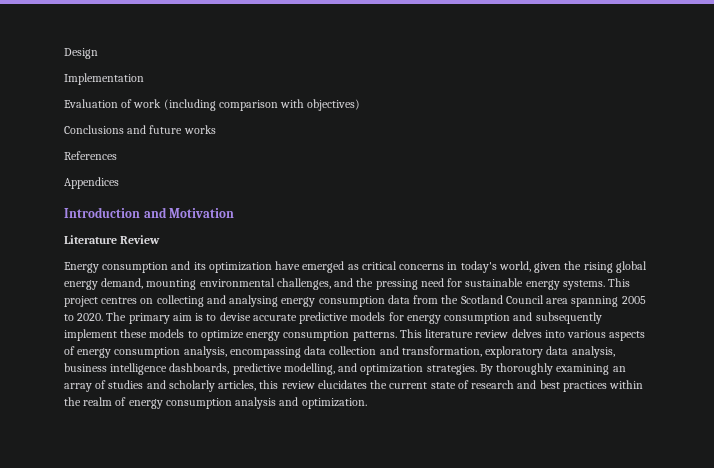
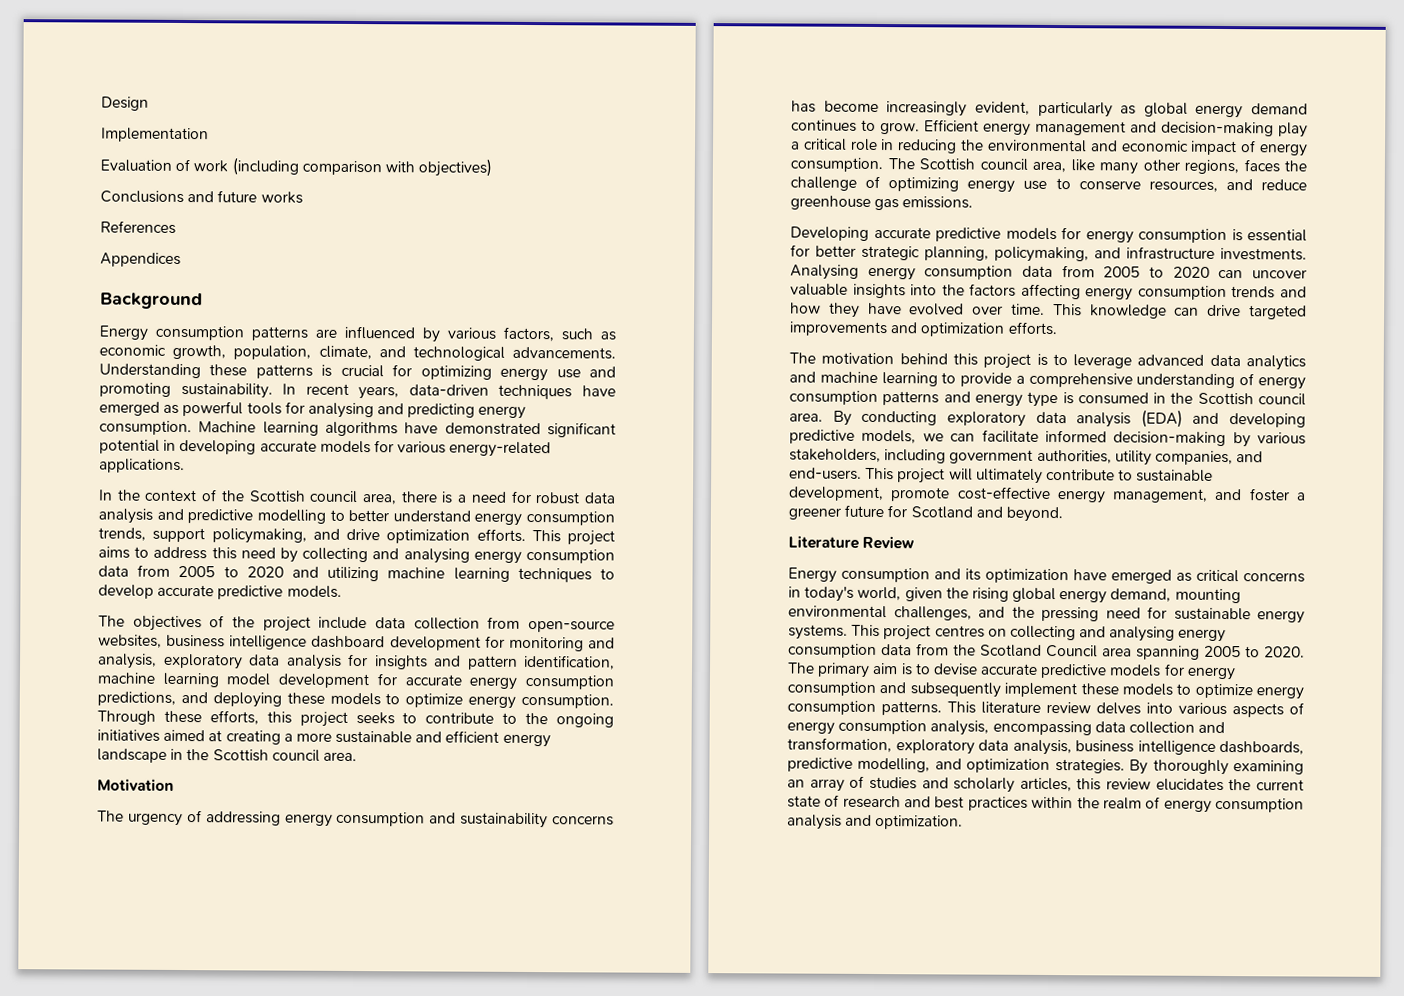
- Introduction and Motivation
+ Background
+ Energy consumption patterns are influenced by various factors, such as economic growth, population, climate, and technological advancements. Understanding these patterns is crucial for optimizing energy use and promoting sustainability. In recent years, data-driven techniques have emerged as powerful tools for analysing and predicting energy consumption. Machine learning algorithms have demonstrated significant potential in developing accurate models for various energy-related applications.
+ In the context of the Scottish council area, there is a need for robust data analysis and predictive modelling to better understand energy consumption trends, support policymaking, and drive optimization efforts. This project aims to address this need by collecting and analysing energy consumption data from 2005 to 2020 and utilizing machine learning techniques to develop accurate predictive models.
+ The objectives of the project include data collection from open-source websites, business intelligence dashboard development for monitoring and analysis, exploratory data analysis for insights and pattern identification, machine learning model development for accurate energy consumption predictions, and deploying these models to optimize energy consumption. Through these efforts, this project seeks to contribute to the ongoing initiatives aimed at creating a more sustainable and efficient energy landscape in the Scottish council area.
+ Motivation
+ The urgency of addressing energy consumption and sustainability concerns has become increasingly evident, particularly as global energy demand continues to grow. Efficient energy management and decision-making play a critical role in reducing the environmental and economic impact of energy consumption. The Scottish council area, like many other regions, faces the challenge of optimizing energy use to conserve resources, and reduce greenhouse gas emissions.
+ Developing accurate predictive models for energy consumption is essential for better strategic planning, policymaking, and infrastructure investments. Analysing energy consumption data from 2005 to 2020 can uncover valuable insights into the factors affecting energy consumption trends and how they have evolved over time. This knowledge can drive targeted improvements and optimization efforts.
+ The motivation behind this project is to leverage advanced data analytics and machine learning to provide a comprehensive understanding of energy consumption patterns and energy type is consumed in the Scottish council area. By conducting exploratory data analysis (EDA) and developing predictive models, we can facilitate informed decision-making by various stakeholders, including government authorities, utility companies, and end-users. This project will ultimately contribute to sustainable development, promote cost-effective energy management, and foster a greener future for Scotland and beyond.

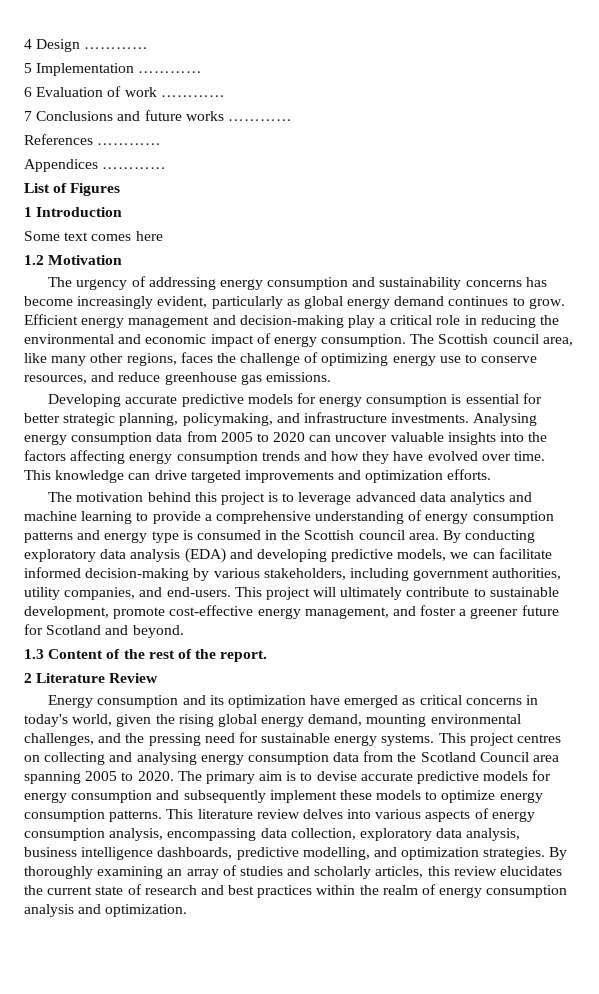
- Design
- Implementation
- Evaluation of work (including comparison with objectives)
- Conclusions and future works
+ 4 Design …………
+ 5 Implementation …………
+ 6 Evaluation of work …………
+ 7 Conclusions and future works …………
- References
+ References …………
- Appendices
- Background
- Energy consumption patterns are influenced by various factors, such as economic growth, population, climate, and technological advancements. Understanding these patterns is crucial for optimizing energy use and promoting sustainability. In recent years, data-driven techniques have emerged as powerful tools for analysing and predicting energy consumption. Machine learning algorithms have demonstrated significant potential in developing accurate models for various energy-related applications.
- In the context of the Scottish council area, there is a need for robust data analysis and predictive modelling to better understand energy consumption trends, support policymaking, and drive optimization efforts. This project aims to address this need by collecting and analysing energy consumption data from 2005 to 2020 and utilizing machine learning techniques to develop accurate predictive models.
- The objectives of the project include data collection from open-source websites, business intelligence dashboard development for monitoring and analysis, exploratory data analysis for insights and pattern identification, machine learning model development for accurate energy consumption predictions, and deploying these models to optimize energy consumption. Through these efforts, this project seeks to contribute to the ongoing initiatives aimed at creating a more sustainable and efficient energy landscape in the Scottish council area.
- Motivation
+ Appendices …………
+ List of Figures
+ 1 Introduction
+ Some text comes here
+ 1.2 Motivation
- Literature Review
+ 1.3 Content of the rest of the report.
+ 2 Literature Review
- This literature review delves into various aspects of energy consumption analysis, encompassing data collection and transformation, exploratory data analysis, business intelligence dashboards, predictive modelling, and optimization strategies.
+ This literature review delves into various aspects of energy consumption analysis, encompassing data collection, exploratory data analysis, business intelligence dashboards, predictive modelling, and optimization strategies.

